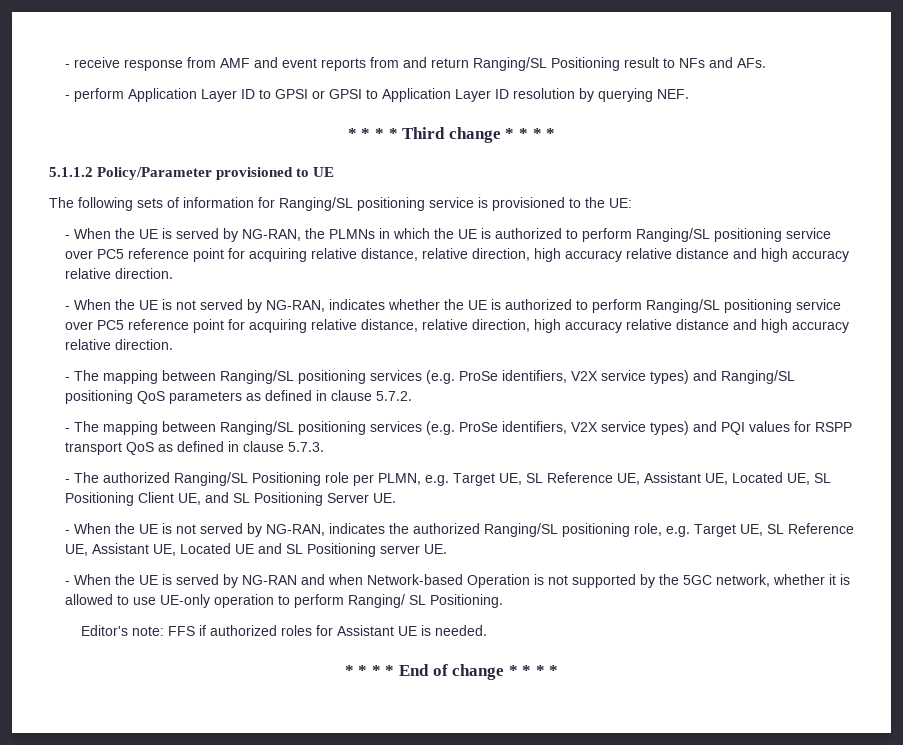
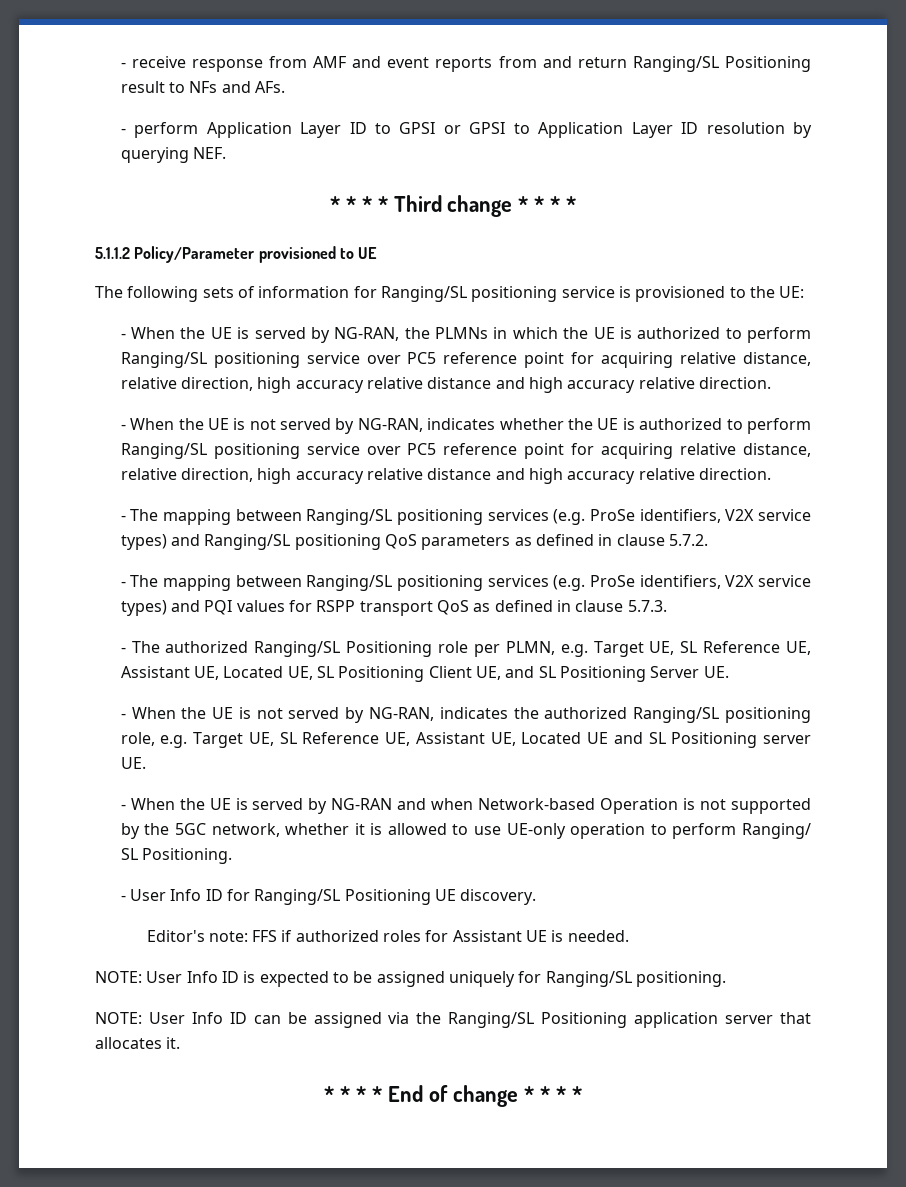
+ - User Info ID for Ranging/SL Positioning UE discovery.
+ NOTE: User Info ID is expected to be assigned uniquely for Ranging/SL positioning.
+ NOTE: User Info ID can be assigned via the Ranging/SL Positioning application server that allocates it.

